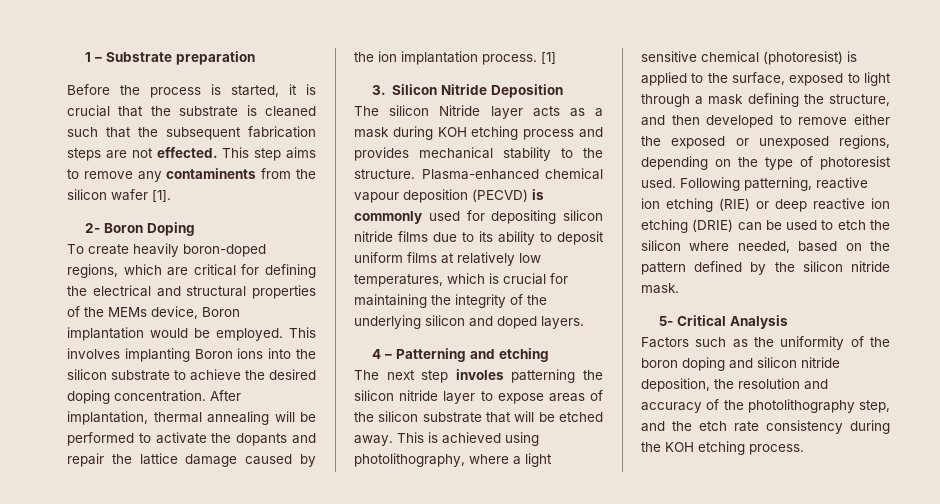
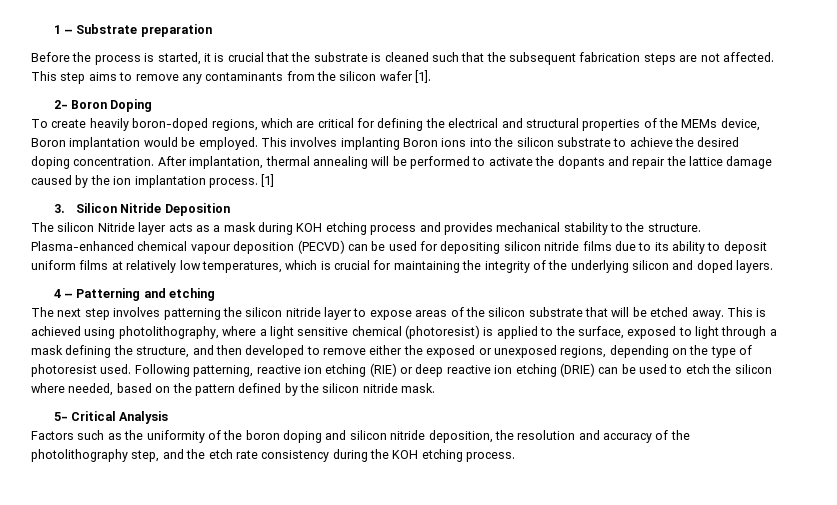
- Before the process is started, it is crucial that the substrate is cleaned such that the subsequent fabrication steps are not effected.
+ Before the process is started, it is crucial that the substrate is cleaned such that the subsequent fabrication steps are not affected.
- This step aims to remove any contaminents from the silicon wafer [1].
+ This step aims to remove any contaminants from the silicon wafer [1].
- Plasma-enhanced chemical vapour deposition (PECVD) is commonly used for depositing silicon nitride films due to its ability to deposit uniform films at relatively low temperatures, which is crucial for maintaining the integrity of the underlying silicon and doped layers.
+ Plasma-enhanced chemical vapour deposition (PECVD) can be used for depositing silicon nitride films due to its ability to deposit uniform films at relatively low temperatures, which is crucial for maintaining the integrity of the underlying silicon and doped layers.
- The next step involes patterning the silicon nitride layer to expose areas of the silicon substrate that will be etched away.
+ The next step involves patterning the silicon nitride layer to expose areas of the silicon substrate that will be etched away.

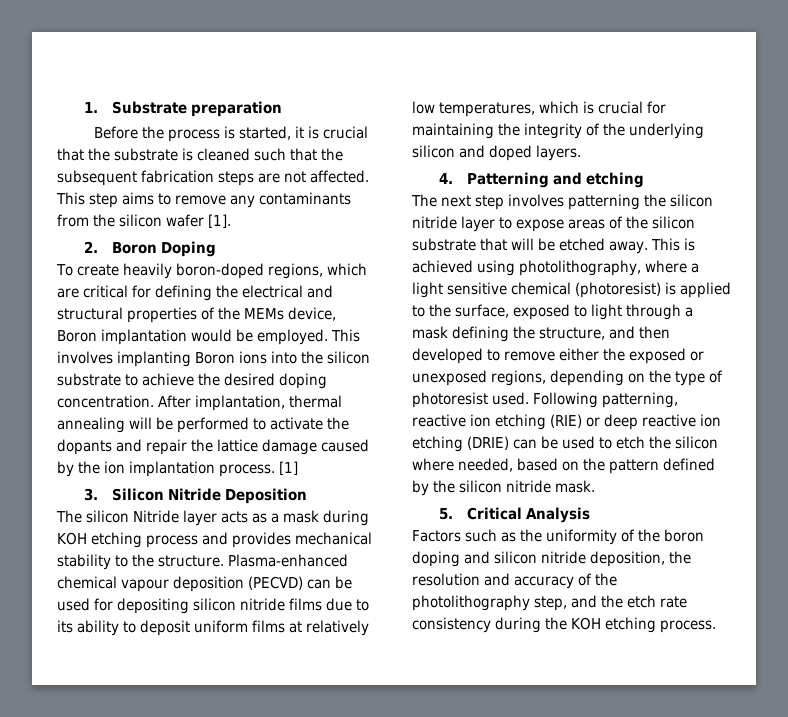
- 1 – Substrate preparation
+ 1. Substrate preparation
- 2- Boron Doping
+ 2. Boron Doping
- 4 – Patterning and etching
+ 4. Patterning and etching
- 5- Critical Analysis
+ 5. Critical Analysis

